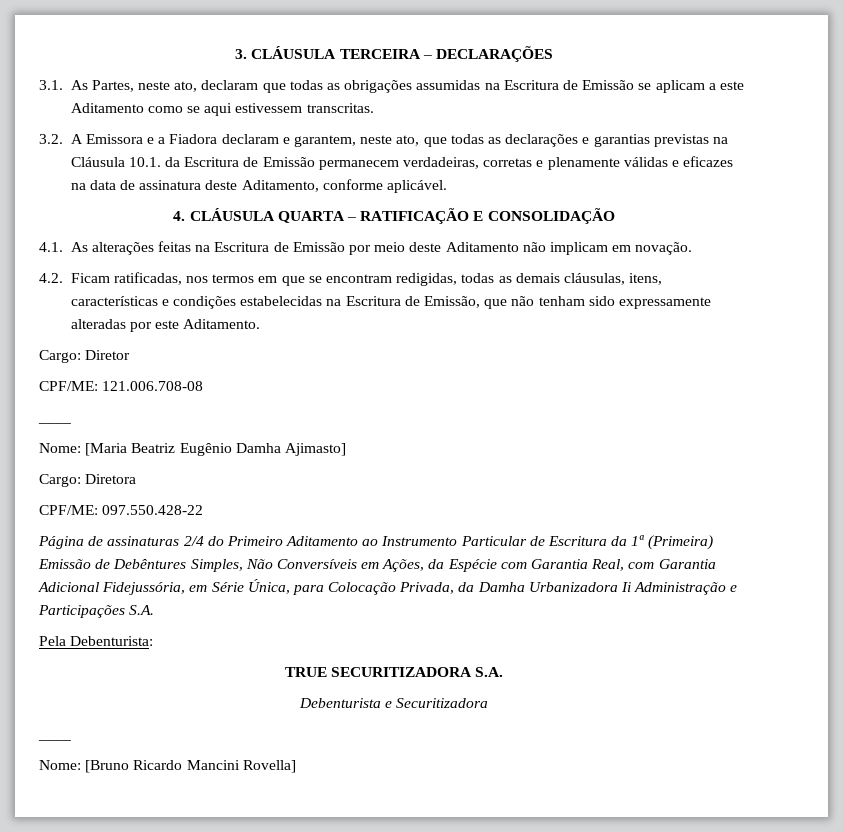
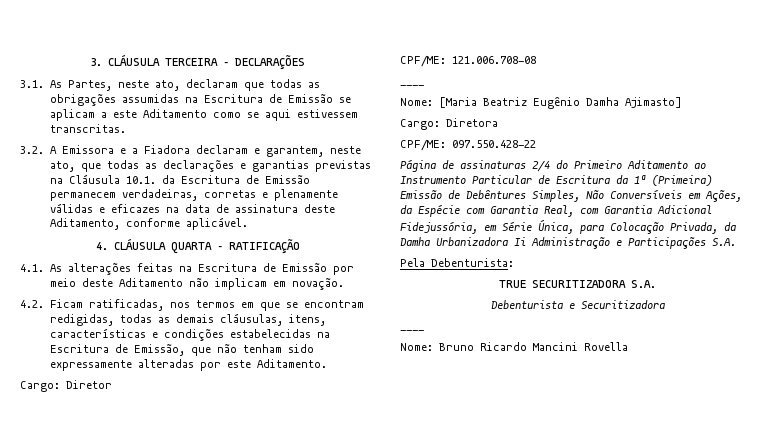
- 4. CLÁUSULA QUARTA – RATIFICAÇÃO E CONSOLIDAÇÃO
+ 4. CLÁUSULA QUARTA – RATIFICAÇÃO
- Nome: [Bruno Ricardo Mancini Rovella]
+ Nome: Bruno Ricardo Mancini Rovella

